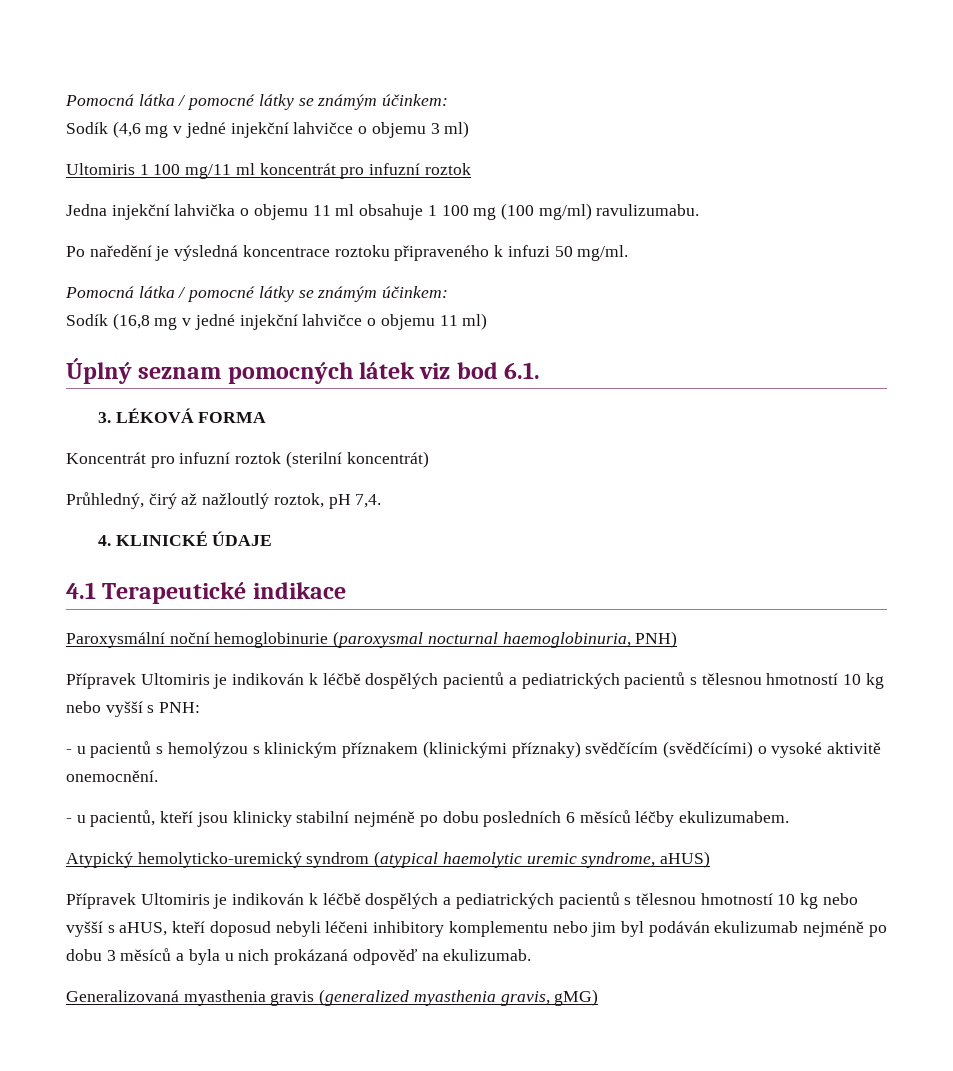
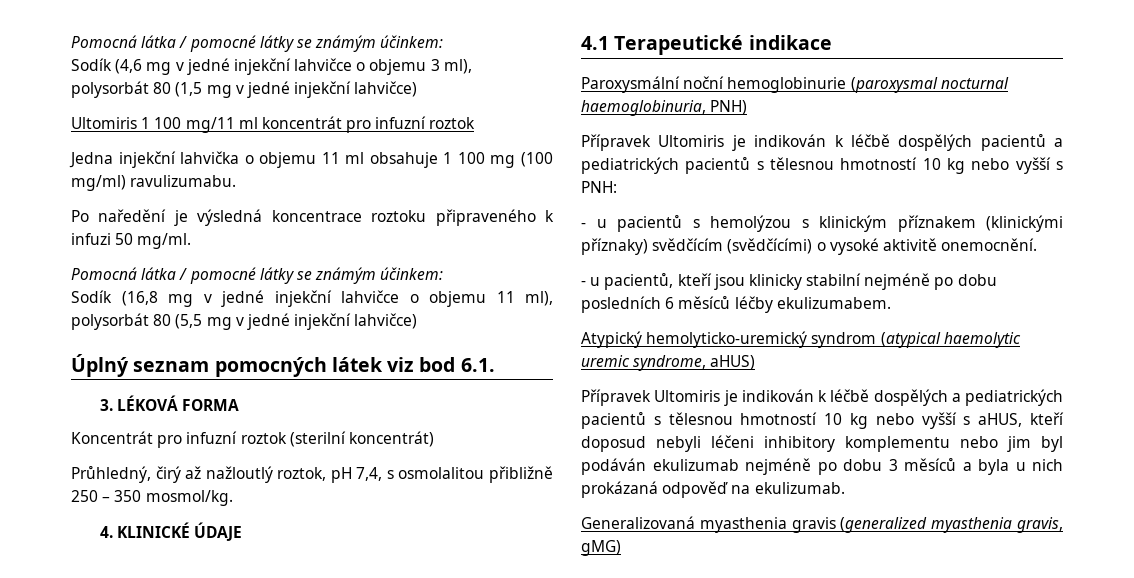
- Sodík (4,6 mg v jedné injekční lahvičce o objemu 3 ml)
+ Sodík (4,6 mg v jedné injekční lahvičce o objemu 3 ml), polysorbát 80 (1,5 mg v jedné injekční lahvičce)
- Sodík (16,8 mg v jedné injekční lahvičce o objemu 11 ml)
+ Sodík (16,8 mg v jedné injekční lahvičce o objemu 11 ml), polysorbát 80 (5,5 mg v jedné injekční lahvičce)
- Průhledný, čirý až nažloutlý roztok, pH 7,4.
+ Průhledný, čirý až nažloutlý roztok, pH 7,4, s osmolalitou přibližně 250 – 350 mosmol/kg.

